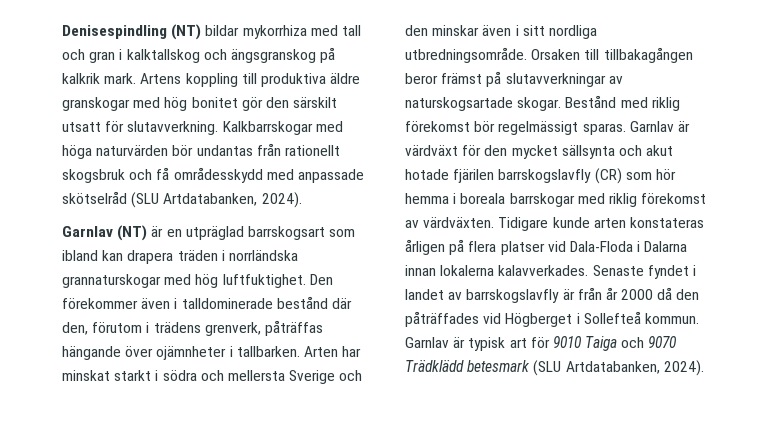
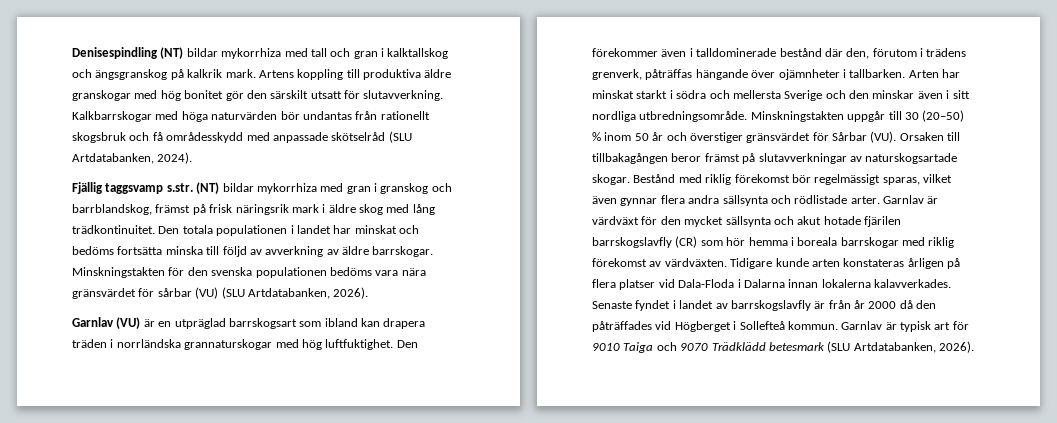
- Garnlav (NT) är en utpräglad barrskogsart som ibland kan drapera träden i norrländska grannaturskogar med hög luftfuktighet.
+ Fjällig taggsvamp s.str. (NT) bildar mykorrhiza med gran i granskog och barrblandskog, främst på frisk näringsrik mark i äldre skog med lång trädkontinuitet. Den totala populationen i landet har minskat och bedöms fortsätta minska till följd av avverkning av äldre barrskogar. Minskningstakten för den svenska populationen bedöms vara nära gränsvärdet för sårbar (VU) (SLU Artdatabanken, 2026).
+ Garnlav (VU) är en utpräglad barrskogsart som ibland kan drapera träden i norrländska grannaturskogar med hög luftfuktighet.
- Orsaken till tillbakagången beror främst på slutavverkningar av naturskogsartade skogar.
+ Minskningstakten uppgår till 30 (20–50) % inom 50 år och överstiger gränsvärdet för Sårbar (VU). Orsaken till tillbakagången beror främst på slutavverkningar av naturskogsartade skogar.
- Bestånd med riklig förekomst bör regelmässigt sparas.
+ Bestånd med riklig förekomst bör regelmässigt sparas, vilket även gynnar flera andra sällsynta och rödlistade arter.
- Garnlav är typisk art för 9010 Taiga och 9070 Trädklädd betesmark (SLU Artdatabanken, 2024).
+ Garnlav är typisk art för 9010 Taiga och 9070 Trädklädd betesmark (SLU Artdatabanken, 2026).

